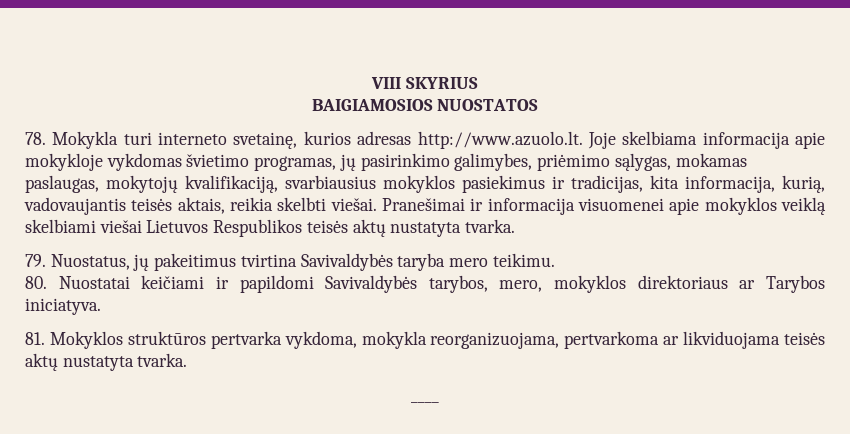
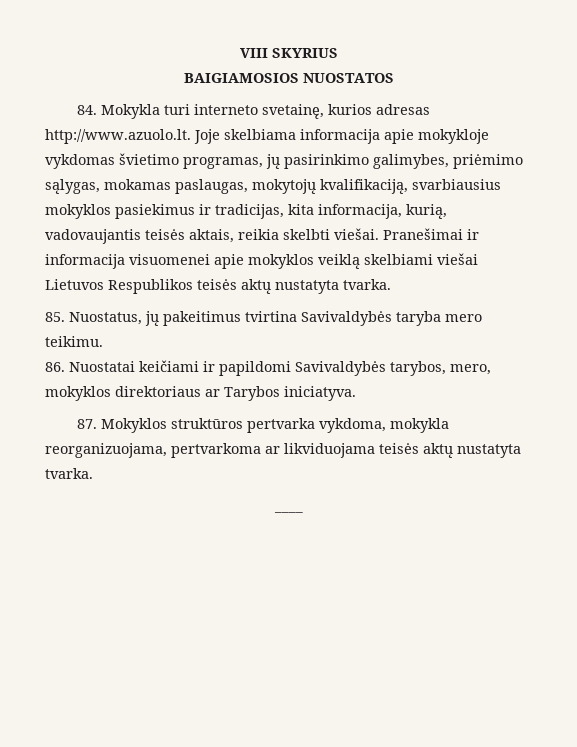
- 78. Mokykla turi interneto svetainę, kurios adresas http://www.azuolo.lt. Joje skelbiama informacija apie mokykloje vykdomas švietimo programas, jų pasirinkimo galimybes, priėmimo sąlygas, mokamas paslaugas, mokytojų kvalifikaciją, svarbiausius mokyklos pasiekimus ir tradicijas, kita informacija, kurią, vadovaujantis teisės aktais, reikia skelbti viešai.
+ 84. Mokykla turi interneto svetainę, kurios adresas http://www.azuolo.lt. Joje skelbiama informacija apie mokykloje vykdomas švietimo programas, jų pasirinkimo galimybes, priėmimo sąlygas, mokamas paslaugas, mokytojų kvalifikaciją, svarbiausius mokyklos pasiekimus ir tradicijas, kita informacija, kurią, vadovaujantis teisės aktais, reikia skelbti viešai.
- 79. Nuostatus, jų pakeitimus tvirtina Savivaldybės taryba mero teikimu.
+ 85. Nuostatus, jų pakeitimus tvirtina Savivaldybės taryba mero teikimu.
- 80. Nuostatai keičiami ir papildomi Savivaldybės tarybos, mero, mokyklos direktoriaus ar Tarybos iniciatyva.
+ 86. Nuostatai keičiami ir papildomi Savivaldybės tarybos, mero, mokyklos direktoriaus ar Tarybos iniciatyva.
- 81. Mokyklos struktūros pertvarka vykdoma, mokykla reorganizuojama, pertvarkoma ar likviduojama teisės aktų nustatyta tvarka.
+ 87. Mokyklos struktūros pertvarka vykdoma, mokykla reorganizuojama, pertvarkoma ar likviduojama teisės aktų nustatyta tvarka.

